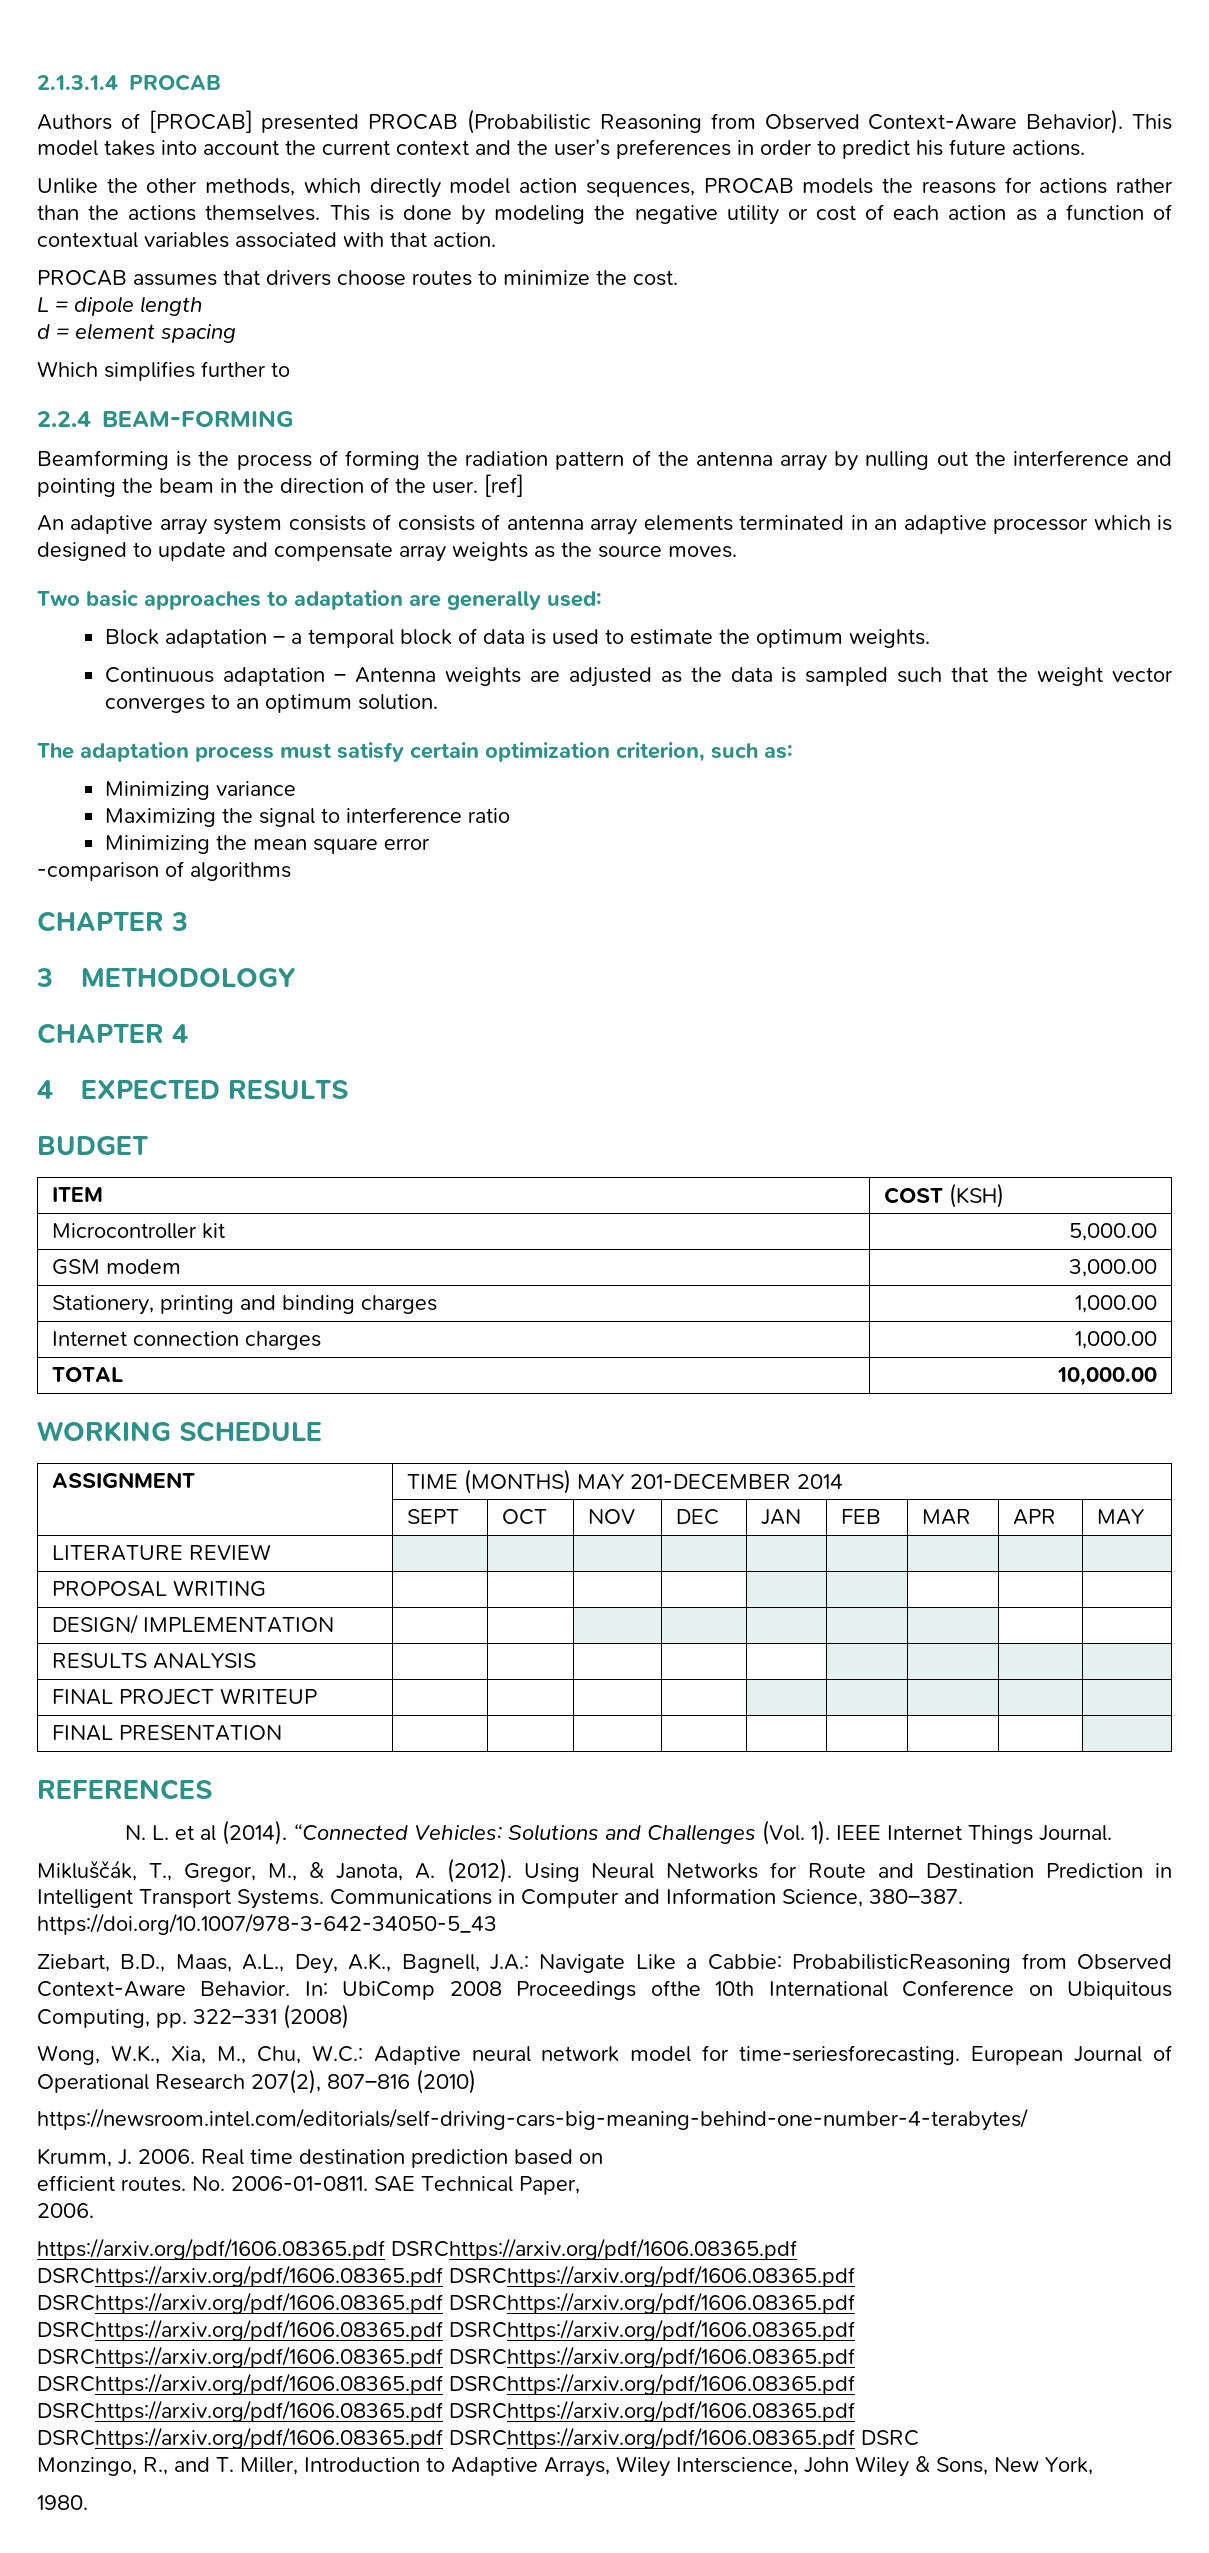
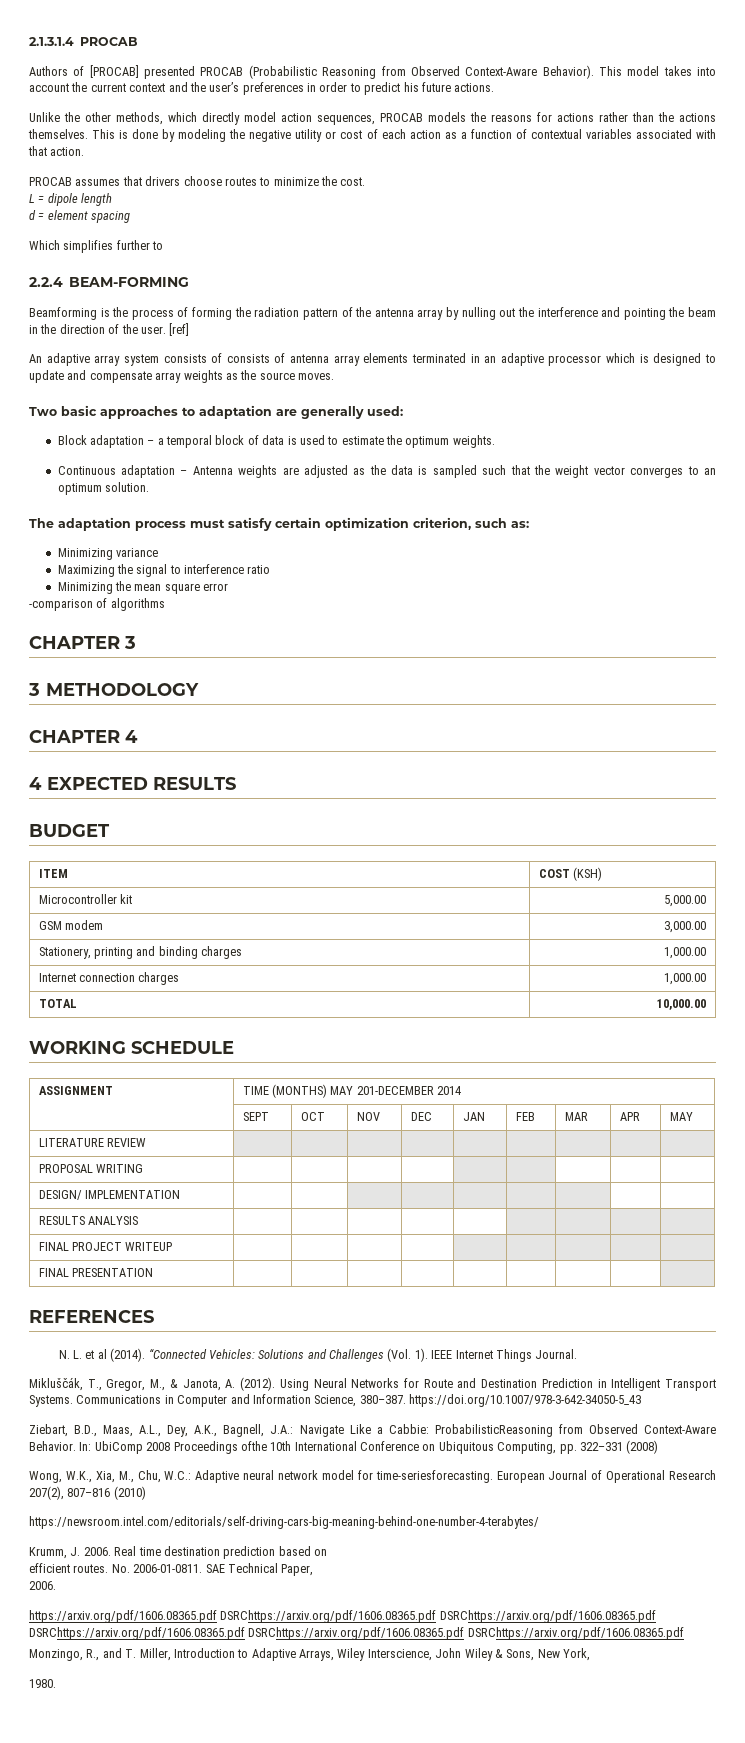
- https://arxiv.org/pdf/1606.08365.pdf DSRChttps://arxiv.org/pdf/1606.08365.pdf DSRChttps://arxiv.org/pdf/1606.08365.pdf DSRChttps://arxiv.org/pdf/1606.08365.pdf DSRChttps://arxiv.org/pdf/1606.08365.pdf DSRChttps://arxiv.org/pdf/1606.08365.pdf DSRChttps://arxiv.org/pdf/1606.08365.pdf DSRChttps://arxiv.org/pdf/1606.08365.pdf DSRChttps://arxiv.org/pdf/1606.08365.pdf DSRChttps://arxiv.org/pdf/1606.08365.pdf DSRChttps://arxiv.org/pdf/1606.08365.pdf DSRChttps://arxiv.org/pdf/1606.08365.pdf DSRChttps://arxiv.org/pdf/1606.08365.pdf DSRChttps://arxiv.org/pdf/1606.08365.pdf DSRChttps://arxiv.org/pdf/1606.08365.pdf DSRChttps://arxiv.org/pdf/1606.08365.pdf DSRC
+ https://arxiv.org/pdf/1606.08365.pdf DSRChttps://arxiv.org/pdf/1606.08365.pdf DSRChttps://arxiv.org/pdf/1606.08365.pdf DSRChttps://arxiv.org/pdf/1606.08365.pdf DSRChttps://arxiv.org/pdf/1606.08365.pdf DSRChttps://arxiv.org/pdf/1606.08365.pdf

